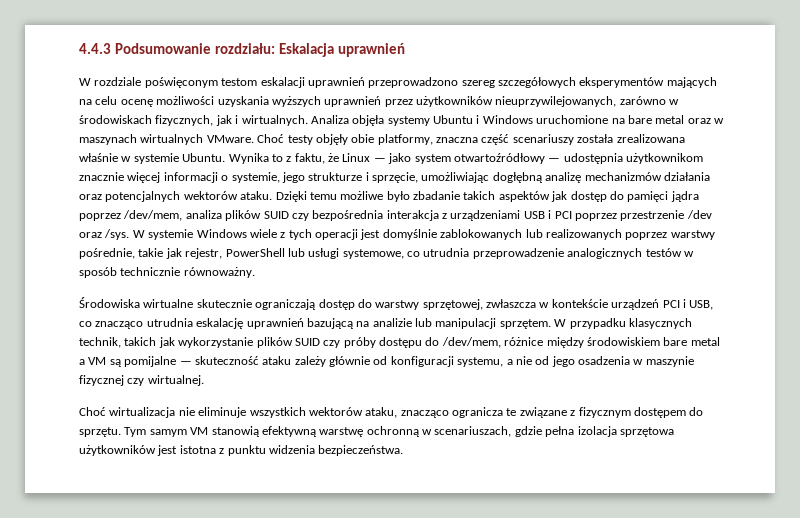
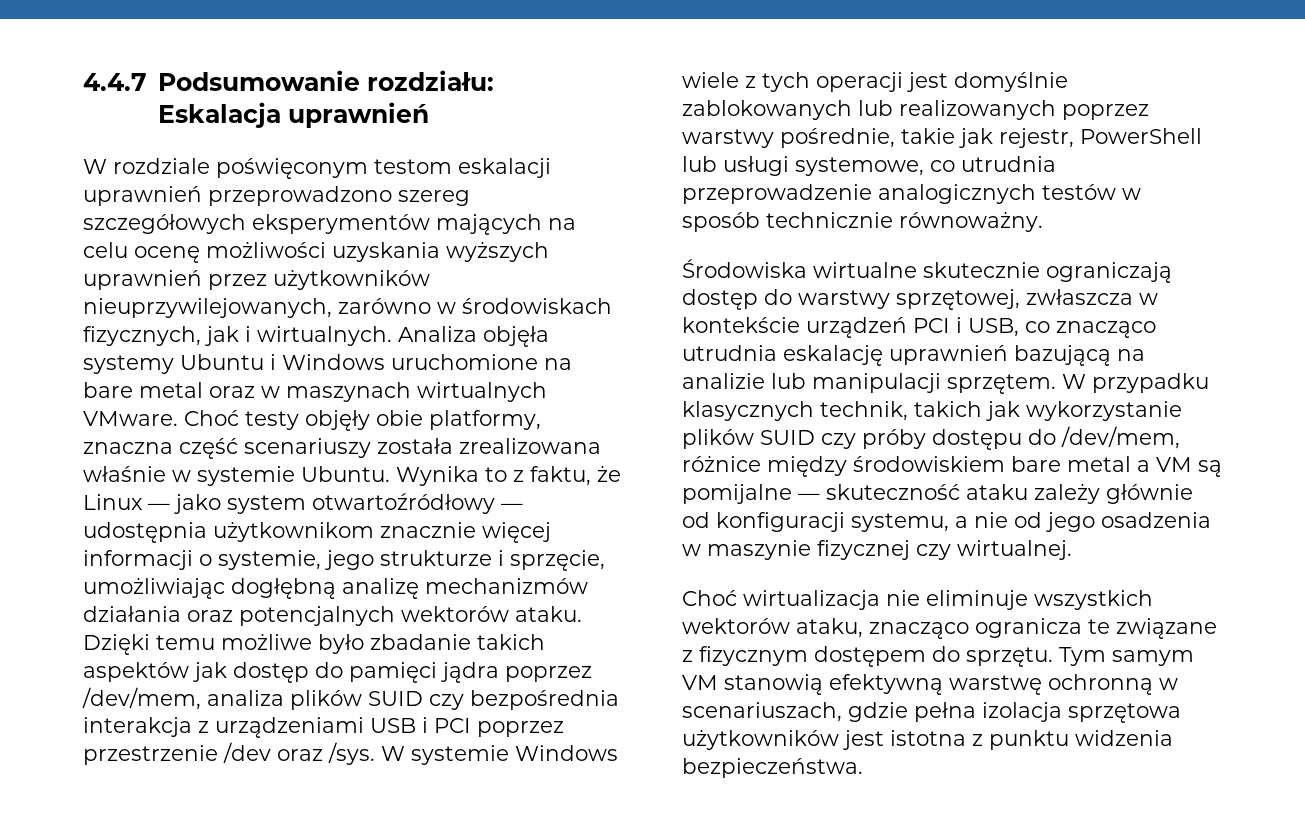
- 4.4.3 Podsumowanie rozdziału: Eskalacja uprawnień
+ 4.4.7 Podsumowanie rozdziału: Eskalacja uprawnień

